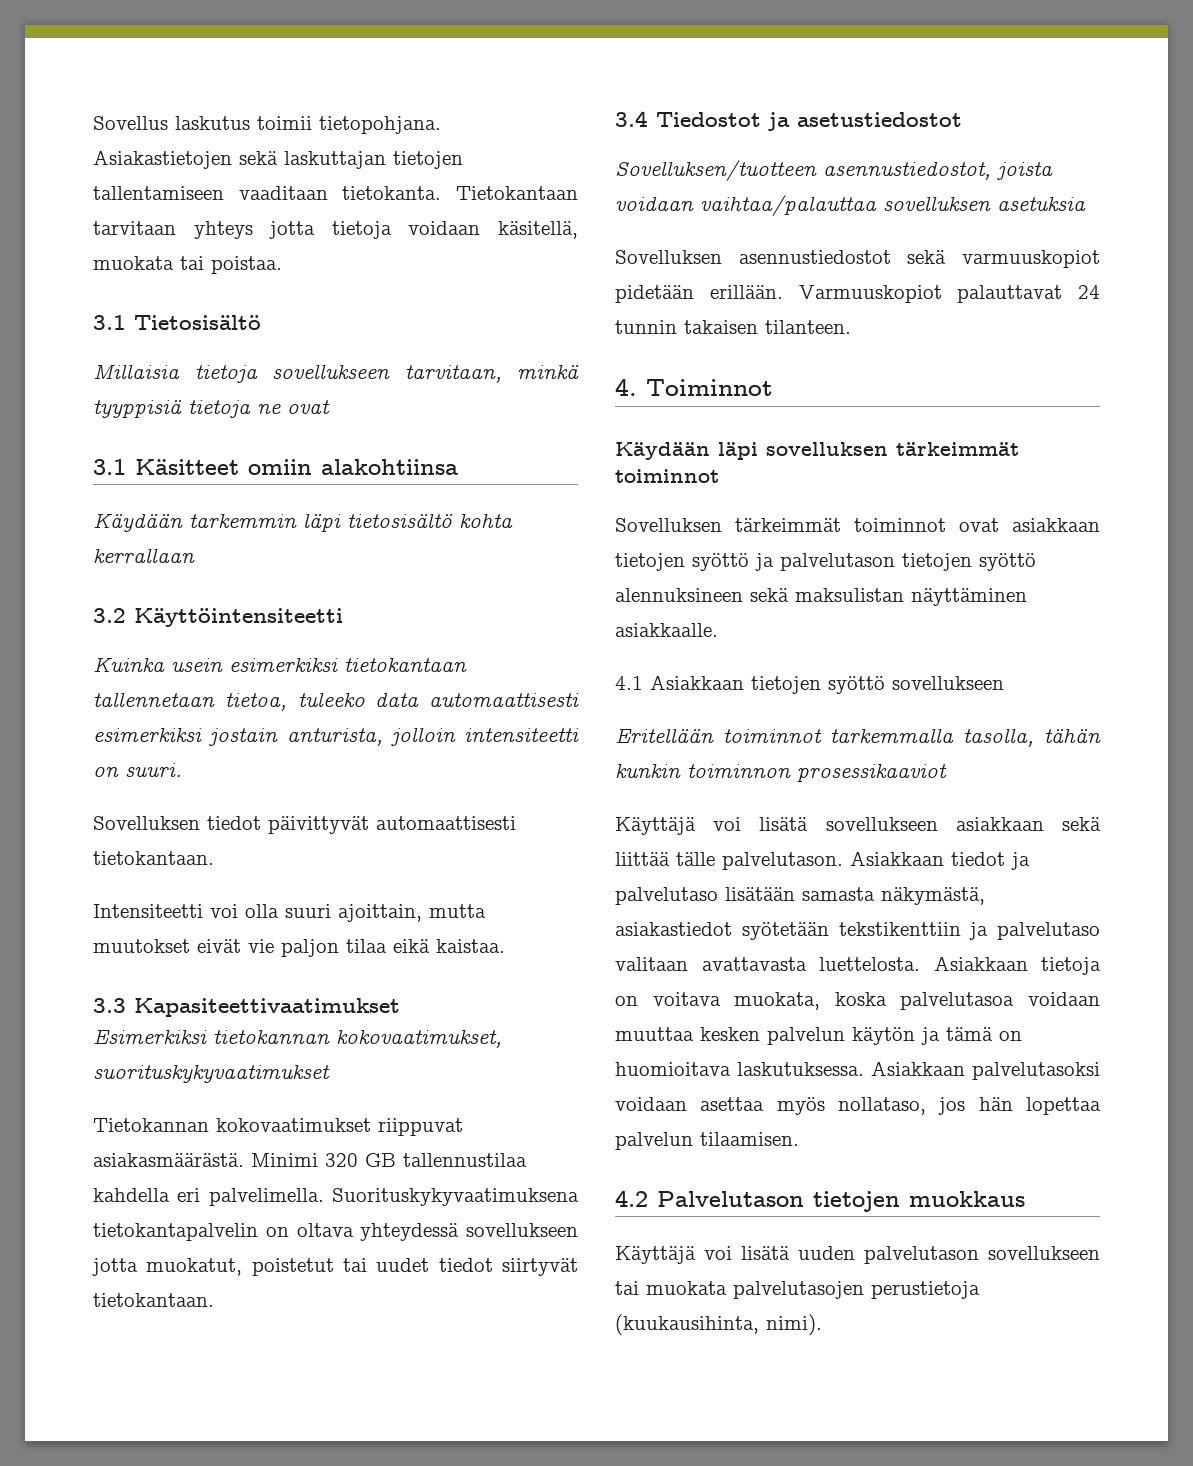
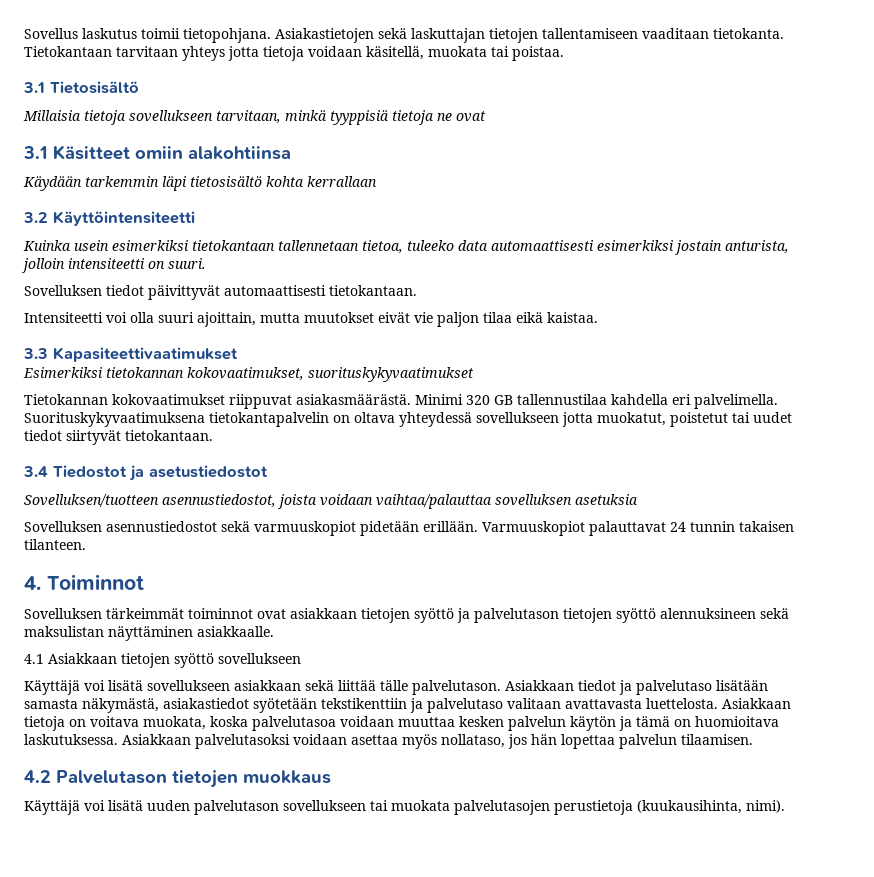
- Käydään läpi sovelluksen tärkeimmät toiminnot
- Eritellään toiminnot tarkemmalla tasolla, tähän kunkin toiminnon prosessikaaviot

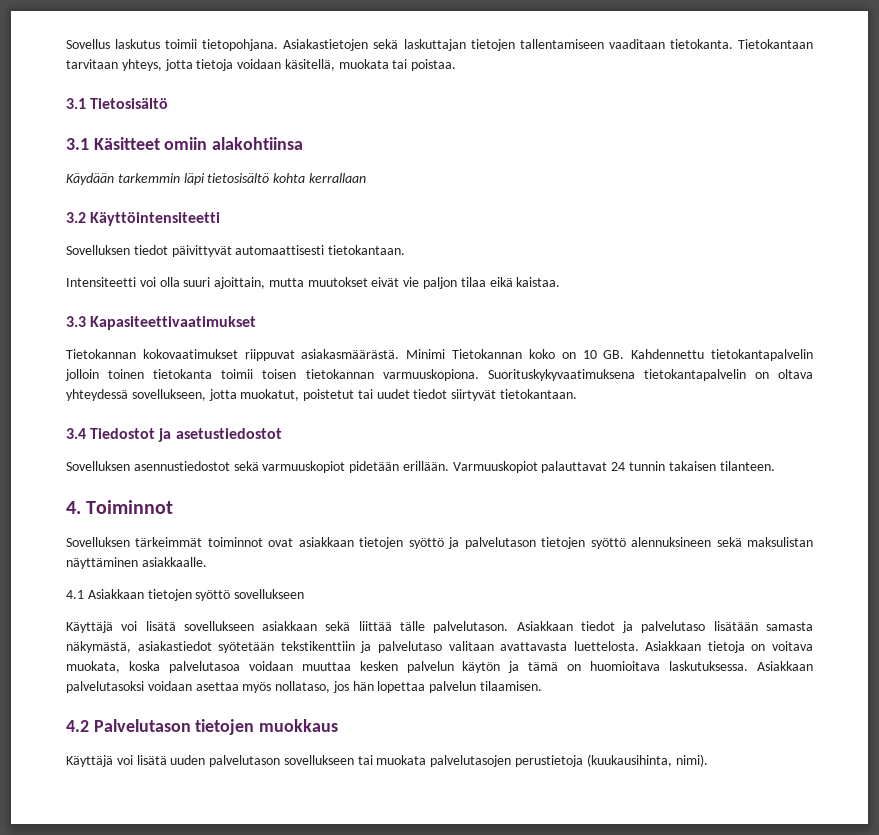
- Tietokantaan tarvitaan yhteys jotta tietoja voidaan käsitellä, muokata tai poistaa.
+ Tietokantaan tarvitaan yhteys, jotta tietoja voidaan käsitellä, muokata tai poistaa.
- Millaisia tietoja sovellukseen tarvitaan, minkä tyyppisiä tietoja ne ovat
- Kuinka usein esimerkiksi tietokantaan tallennetaan tietoa, tuleeko data automaattisesti esimerkiksi jostain anturista, jolloin intensiteetti on suuri.
- Esimerkiksi tietokannan kokovaatimukset, suorituskykyvaatimukset
- Minimi 320 GB tallennustilaa kahdella eri palvelimella.
+ Minimi Tietokannan koko on 10 GB. Kahdennettu tietokantapalvelin jolloin toinen tietokanta toimii toisen tietokannan varmuuskopiona.
- Suorituskykyvaatimuksena tietokantapalvelin on oltava yhteydessä sovellukseen jotta muokatut, poistetut tai uudet tiedot siirtyvät tietokantaan.
+ Suorituskykyvaatimuksena tietokantapalvelin on oltava yhteydessä sovellukseen, jotta muokatut, poistetut tai uudet tiedot siirtyvät tietokantaan.
- Sovelluksen/tuotteen asennustiedostot, joista voidaan vaihtaa/palauttaa sovelluksen asetuksia

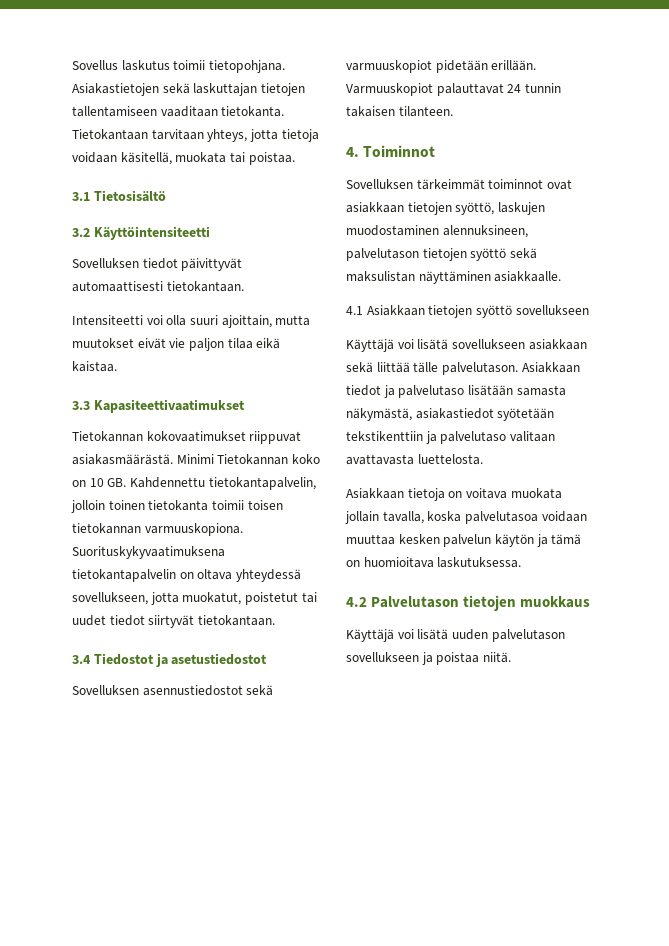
- 3.1 Käsitteet omiin alakohtiinsa
- Käydään tarkemmin läpi tietosisältö kohta kerrallaan
- Minimi Tietokannan koko on 10 GB. Kahdennettu tietokantapalvelin jolloin toinen tietokanta toimii toisen tietokannan varmuuskopiona.
+ Minimi Tietokannan koko on 10 GB. Kahdennettu tietokantapalvelin, jolloin toinen tietokanta toimii toisen tietokannan varmuuskopiona.
- Sovelluksen tärkeimmät toiminnot ovat asiakkaan tietojen syöttö ja palvelutason tietojen syöttö alennuksineen sekä maksulistan näyttäminen asiakkaalle.
+ Sovelluksen tärkeimmät toiminnot ovat asiakkaan tietojen syöttö, laskujen muodostaminen alennuksineen, palvelutason tietojen syöttö sekä maksulistan näyttäminen asiakkaalle.
- Asiakkaan tiedot ja palvelutaso lisätään samasta näkymästä, asiakastiedot syötetään tekstikenttiin ja palvelutaso valitaan avattavasta luettelosta. Asiakkaan tietoja on voitava muokata, koska palvelutasoa voidaan muuttaa kesken palvelun käytön ja tämä on huomioitava laskutuksessa. Asiakkaan palvelutasoksi voidaan asettaa myös nollataso, jos hän lopettaa palvelun tilaamisen.
+ Asiakkaan tiedot ja palvelutaso lisätään samasta näkymästä, asiakastiedot syötetään tekstikenttiin ja palvelutaso valitaan avattavasta luettelosta.
+ Asiakkaan tietoja on voitava muokata jollain tavalla, koska palvelutasoa voidaan muuttaa kesken palvelun käytön ja tämä on huomioitava laskutuksessa.
- Käyttäjä voi lisätä uuden palvelutason sovellukseen tai muokata palvelutasojen perustietoja (kuukausihinta, nimi).
+ Käyttäjä voi lisätä uuden palvelutason sovellukseen ja poistaa niitä.

